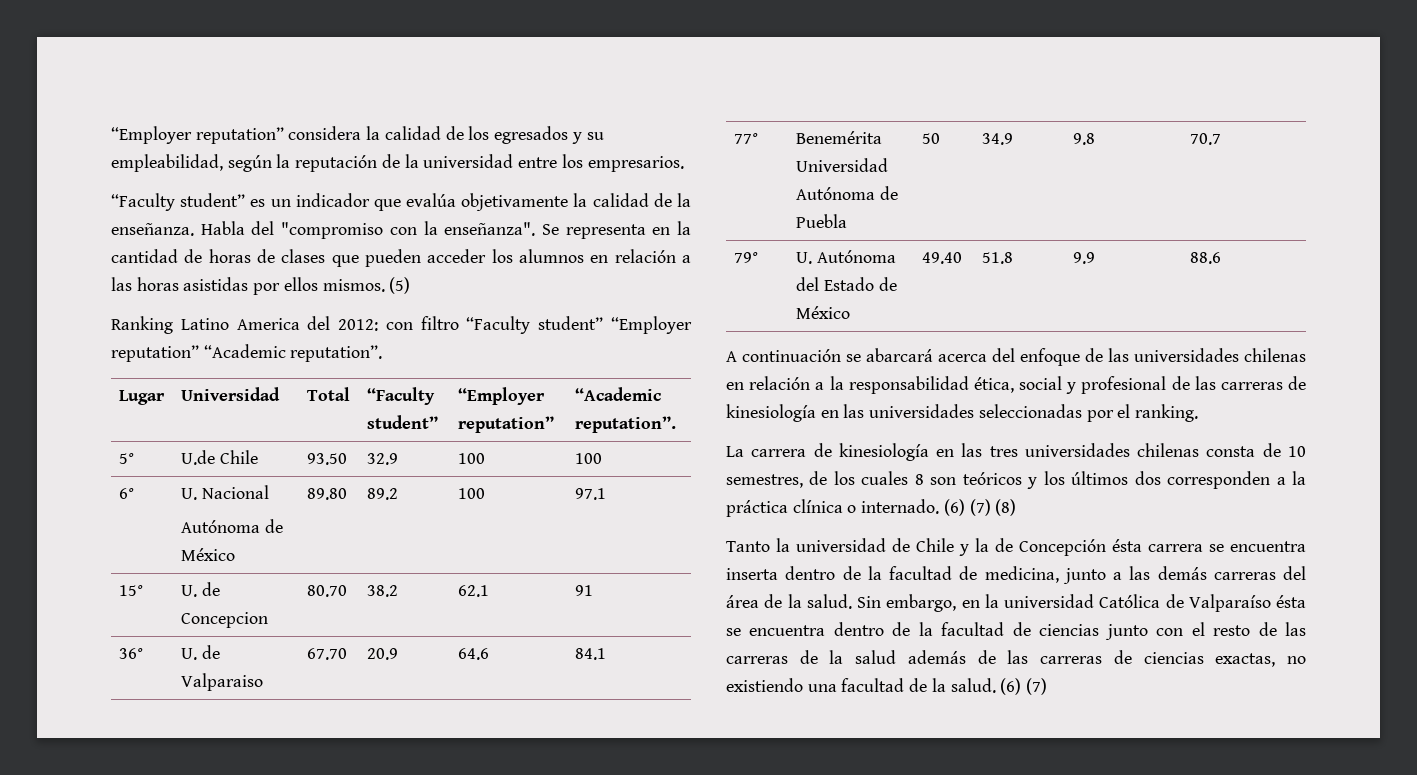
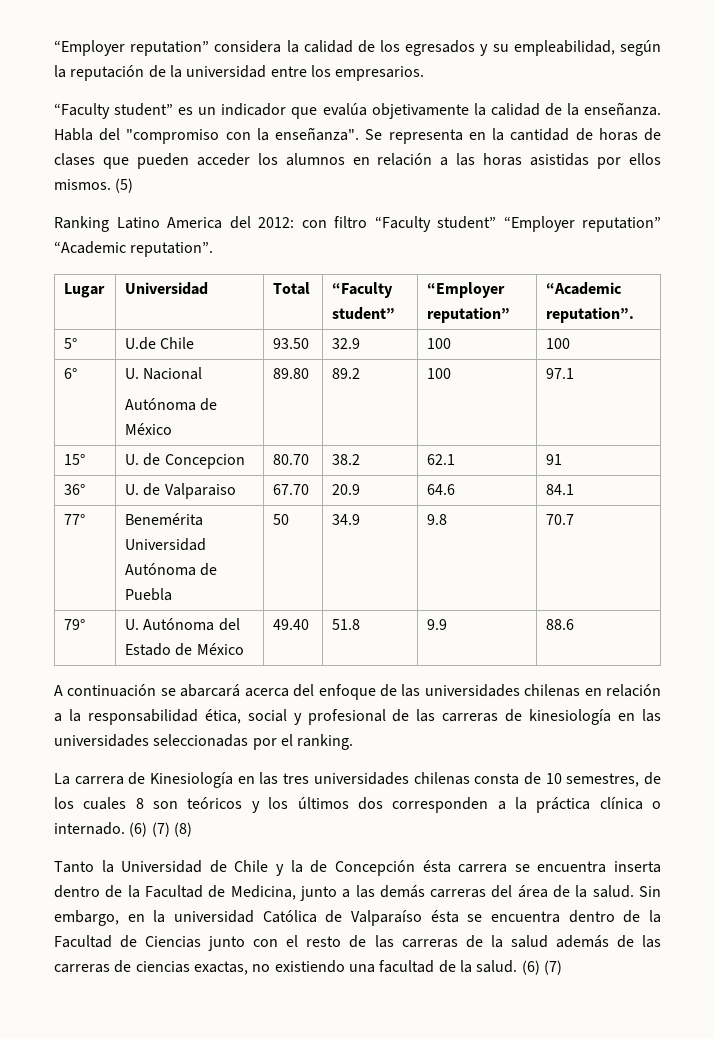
- La carrera de kinesiología en las tres universidades chilenas consta de 10 semestres, de los cuales 8 son teóricos y los últimos dos corresponden a la práctica clínica o internado.
+ La carrera de Kinesiología en las tres universidades chilenas consta de 10 semestres, de los cuales 8 son teóricos y los últimos dos corresponden a la práctica clínica o internado.
- Tanto la universidad de Chile y la de Concepción ésta carrera se encuentra inserta dentro de la facultad de medicina, junto a las demás carreras del área de la salud.
+ Tanto la Universidad de Chile y la de Concepción ésta carrera se encuentra inserta dentro de la Facultad de Medicina, junto a las demás carreras del área de la salud.
- Sin embargo, en la universidad Católica de Valparaíso ésta se encuentra dentro de la facultad de ciencias junto con el resto de las carreras de la salud además de las carreras de ciencias exactas, no existiendo una facultad de la salud.
+ Sin embargo, en la universidad Católica de Valparaíso ésta se encuentra dentro de la Facultad de Ciencias junto con el resto de las carreras de la salud además de las carreras de ciencias exactas, no existiendo una facultad de la salud.

